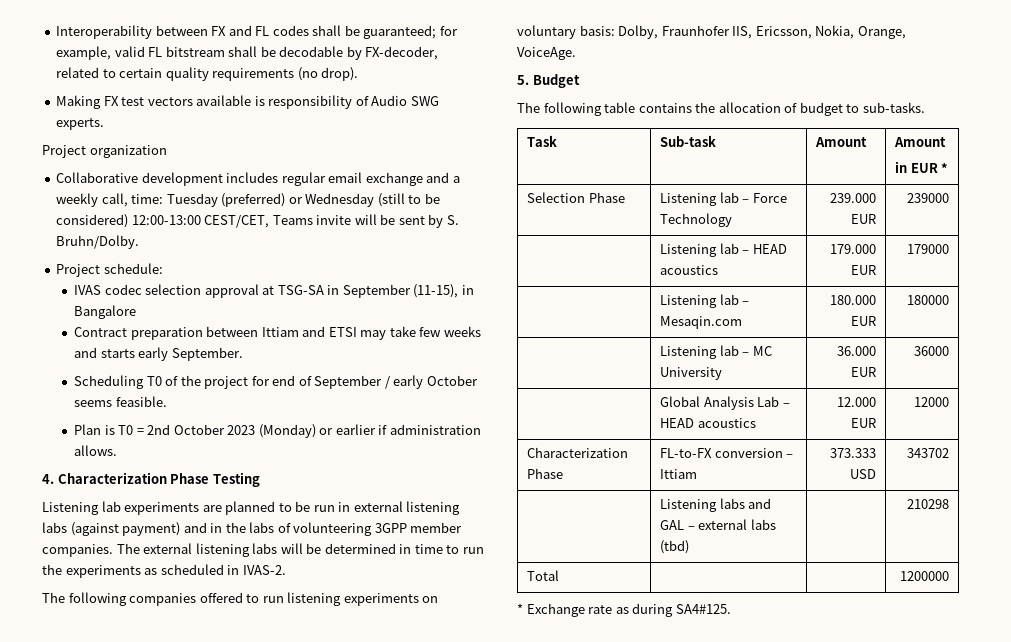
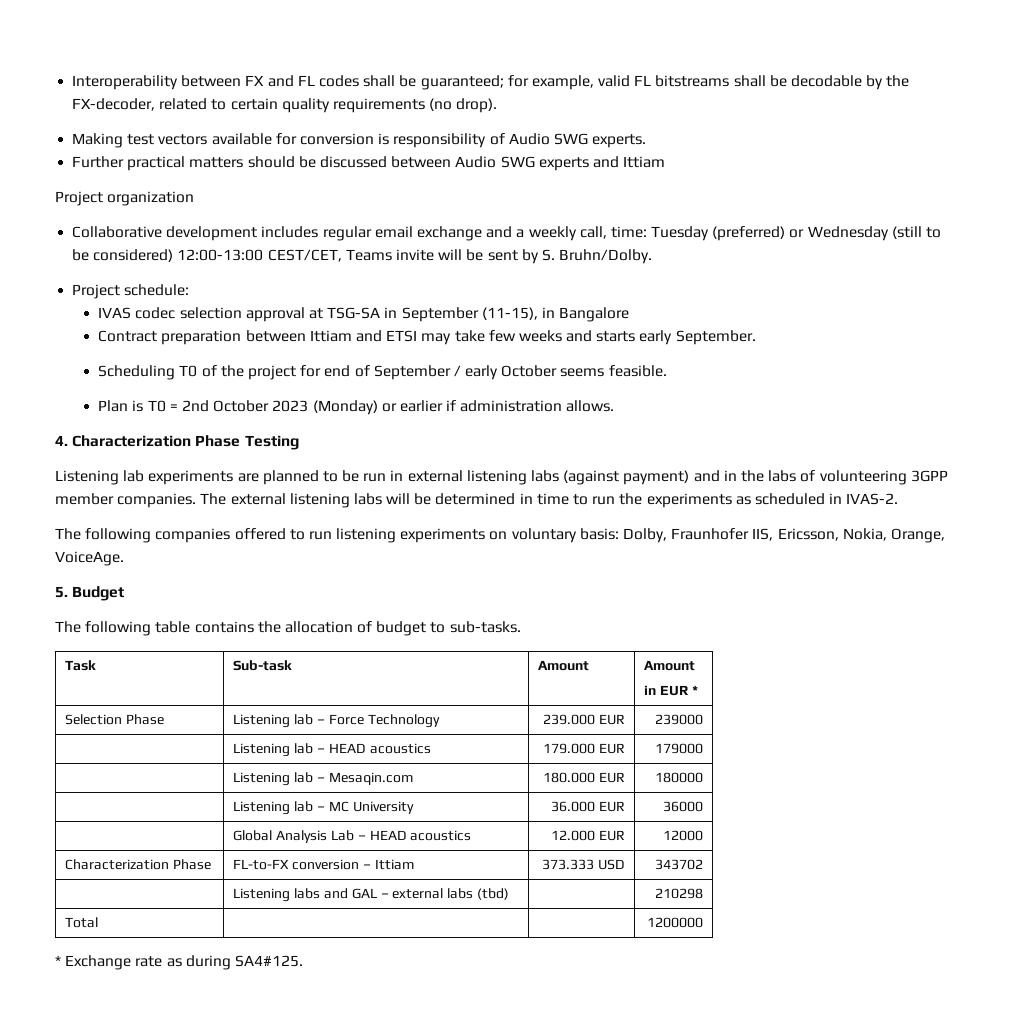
- Interoperability between FX and FL codes shall be guaranteed; for example, valid FL bitstream shall be decodable by FX-decoder, related to certain quality requirements (no drop).
+ Interoperability between FX and FL codes shall be guaranteed; for example, valid FL bitstreams shall be decodable by the FX-decoder, related to certain quality requirements (no drop).
- Making FX test vectors available is responsibility of Audio SWG experts.
+ Making test vectors available for conversion is responsibility of Audio SWG experts.
+ Further practical matters should be discussed between Audio SWG experts and Ittiam

